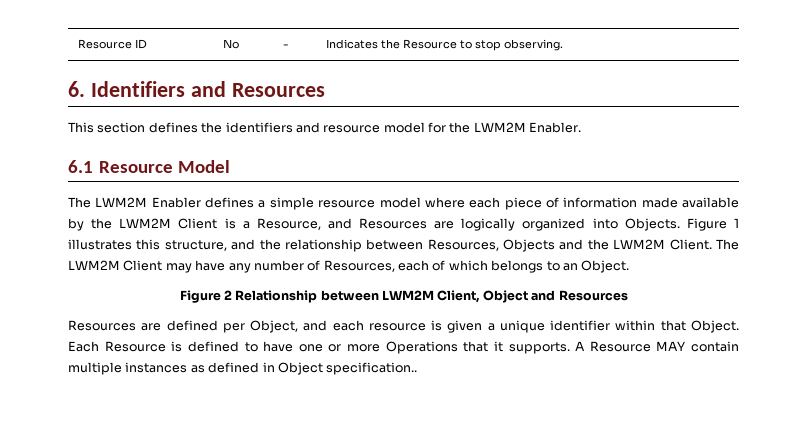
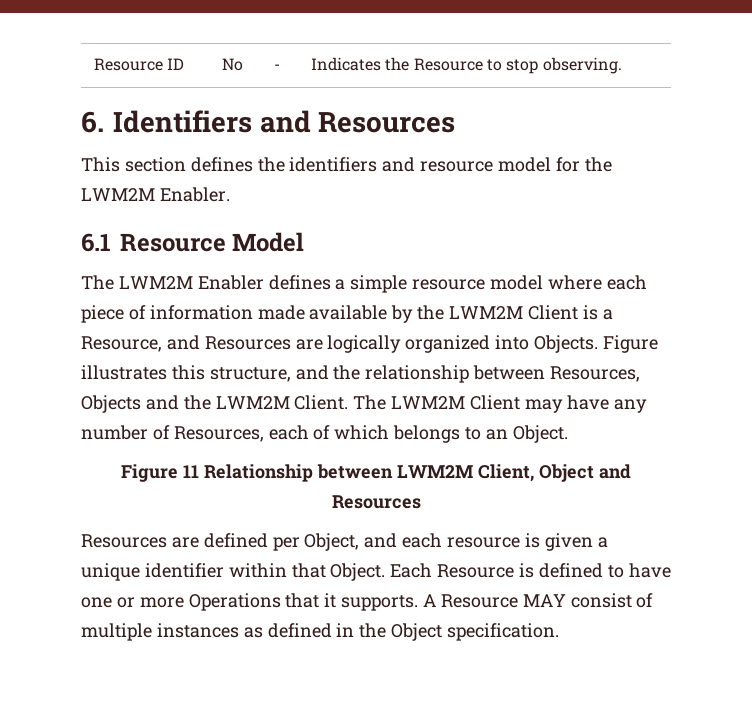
- Figure 1 illustrates this structure, and the relationship between Resources, Objects and the LWM2M Client.
+ Figure illustrates this structure, and the relationship between Resources, Objects and the LWM2M Client.
- Figure 2 Relationship between LWM2M Client, Object and Resources
+ Figure 11 Relationship between LWM2M Client, Object and Resources
- A Resource MAY contain multiple instances as defined in Object specification..
+ A Resource MAY consist of multiple instances as defined in the Object specification.

